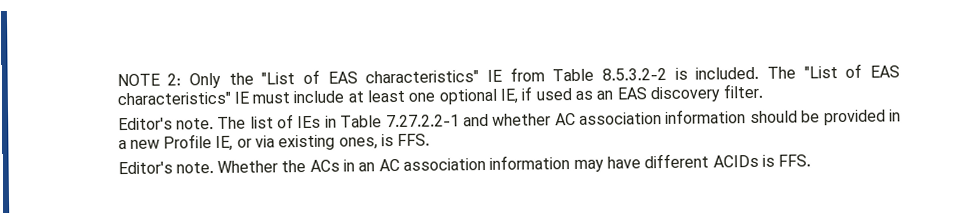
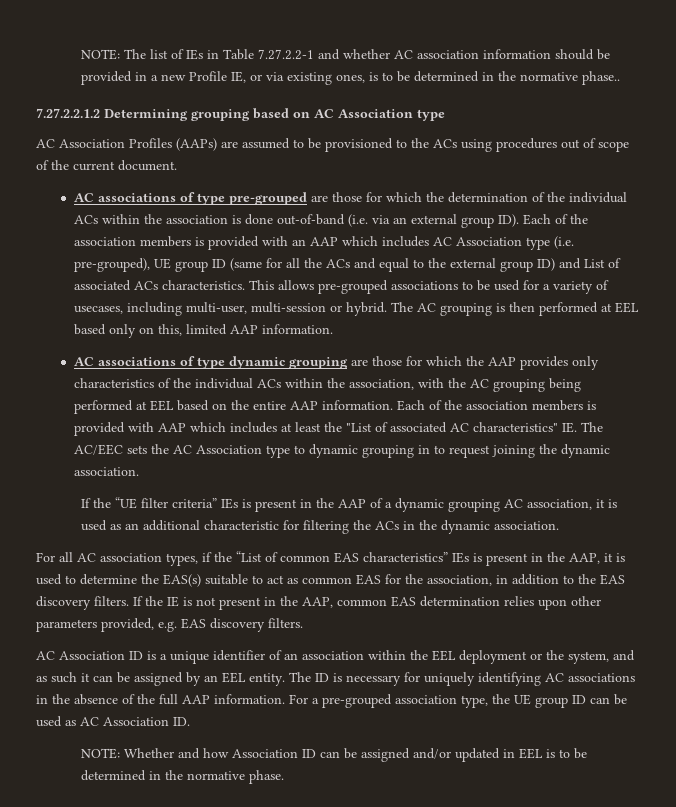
- NOTE 2: Only the "List of EAS characteristics" IE from Table 8.5.3.2-2 is included. The "List of EAS characteristics" IE must include at least one optional IE, if used as an EAS discovery filter.
- Editor's note. The list of IEs in Table 7.27.2.2-1 and whether AC association information should be provided in a new Profile IE, or via existing ones, is FFS.
- Editor's note. Whether the ACs in an AC association information may have different ACIDs is FFS.
+ NOTE: The list of IEs in Table 7.27.2.2-1 and whether AC association information should be provided in a new Profile IE, or via existing ones, is to be determined in the normative phase..
+ 7.27.2.2.1.2 Determining grouping based on AC Association type
+ AC Association Profiles (AAPs) are assumed to be provisioned to the ACs using procedures out of scope of the current document.
+ AC associations of type pre-grouped are those for which the determination of the individual ACs within the association is done out-of-band (i.e. via an external group ID). Each of the association members is provided with an AAP which includes AC Association type (i.e. pre-grouped), UE group ID (same for all the ACs and equal to the external group ID) and List of associated ACs characteristics. This allows pre-grouped associations to be used for a variety of usecases, including multi-user, multi-session or hybrid. The AC grouping is then performed at EEL based only on this, limited AAP information.
+ AC associations of type dynamic grouping are those for which the AAP provides only characteristics of the individual ACs within the association, with the AC grouping being performed at EEL based on the entire AAP information. Each of the association members is provided with AAP which includes at least the "List of associated AC characteristics" IE. The AC/EEC sets the AC Association type to dynamic grouping in to request joining the dynamic association.
+ If the “UE filter criteria” IEs is present in the AAP of a dynamic grouping AC association, it is used as an additional characteristic for filtering the ACs in the dynamic association.
+ For all AC association types, if the “List of common EAS characteristics” IEs is present in the AAP, it is used to determine the EAS(s) suitable to act as common EAS for the association, in addition to the EAS discovery filters. If the IE is not present in the AAP, common EAS determination relies upon other parameters provided, e.g. EAS discovery filters.
+ AC Association ID is a unique identifier of an association within the EEL deployment or the system, and as such it can be assigned by an EEL entity. The ID is necessary for uniquely identifying AC associations in the absence of the full AAP information. For a pre-grouped association type, the UE group ID can be used as AC Association ID.
+ NOTE: Whether and how Association ID can be assigned and/or updated in EEL is to be determined in the normative phase.

